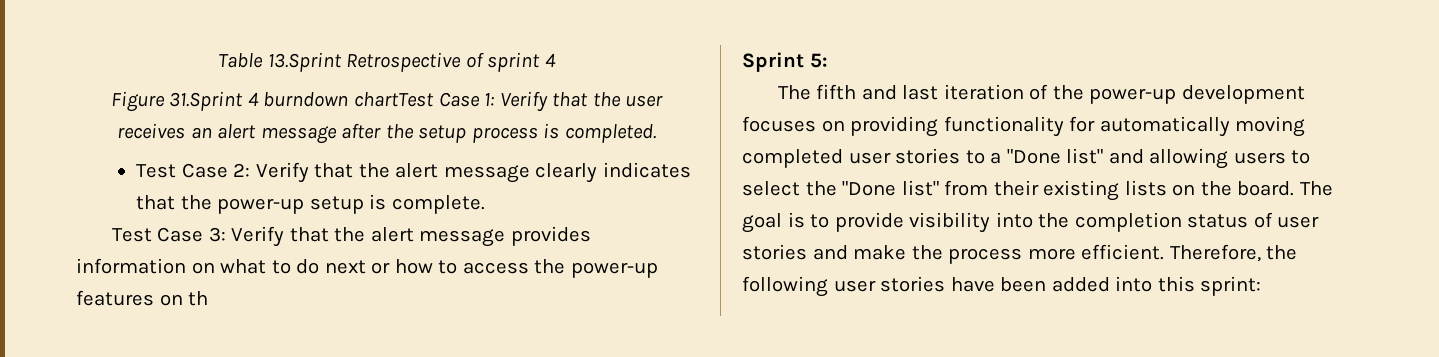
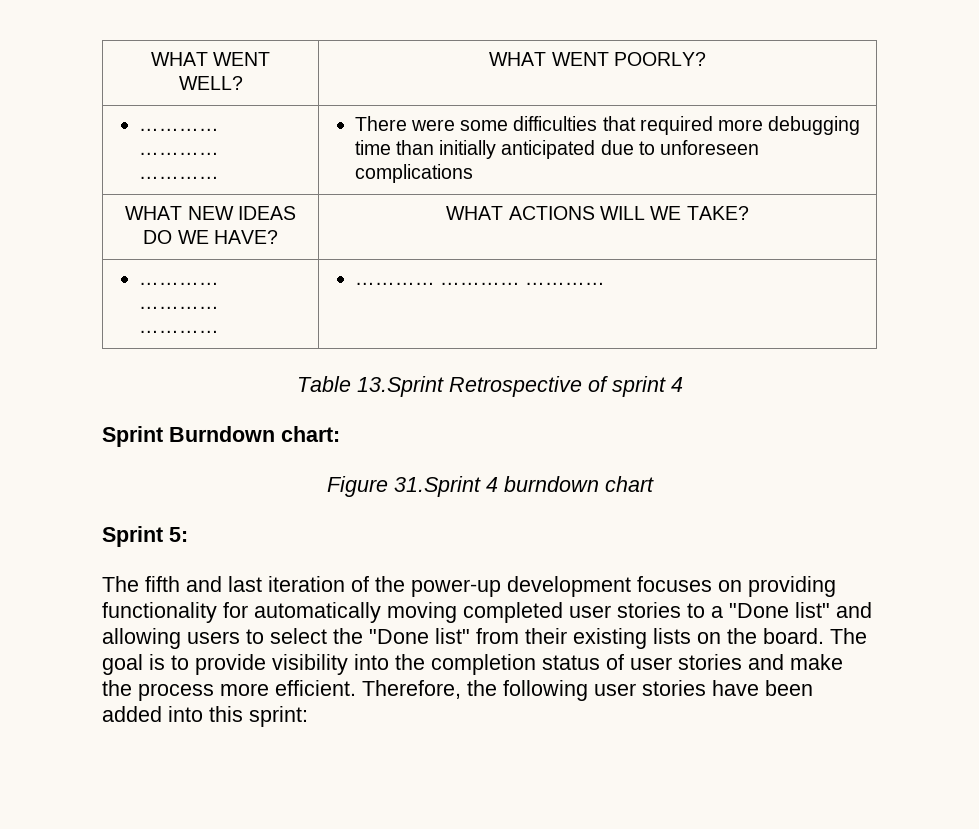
+ WHAT WENT WELL? | WHAT WENT POORLY?
+ ………… ………… ………… | There were some difficulties that required more debugging time than initially anticipated due to unforeseen complications
+ WHAT NEW IDEAS DO WE HAVE? | WHAT ACTIONS WILL WE TAKE?
+ ………… ………… ………… | ………… ………… …………
+ Sprint Burndown chart:
- Figure 31.Sprint 4 burndown chartTest Case 1: Verify that the user receives an alert message after the setup process is completed.
- Test Case 2: Verify that the alert message clearly indicates that the power-up setup is complete.
- Test Case 3: Verify that the alert message provides information on what to do next or how to access the power-up features on th
+ Figure 31.Sprint 4 burndown chart

